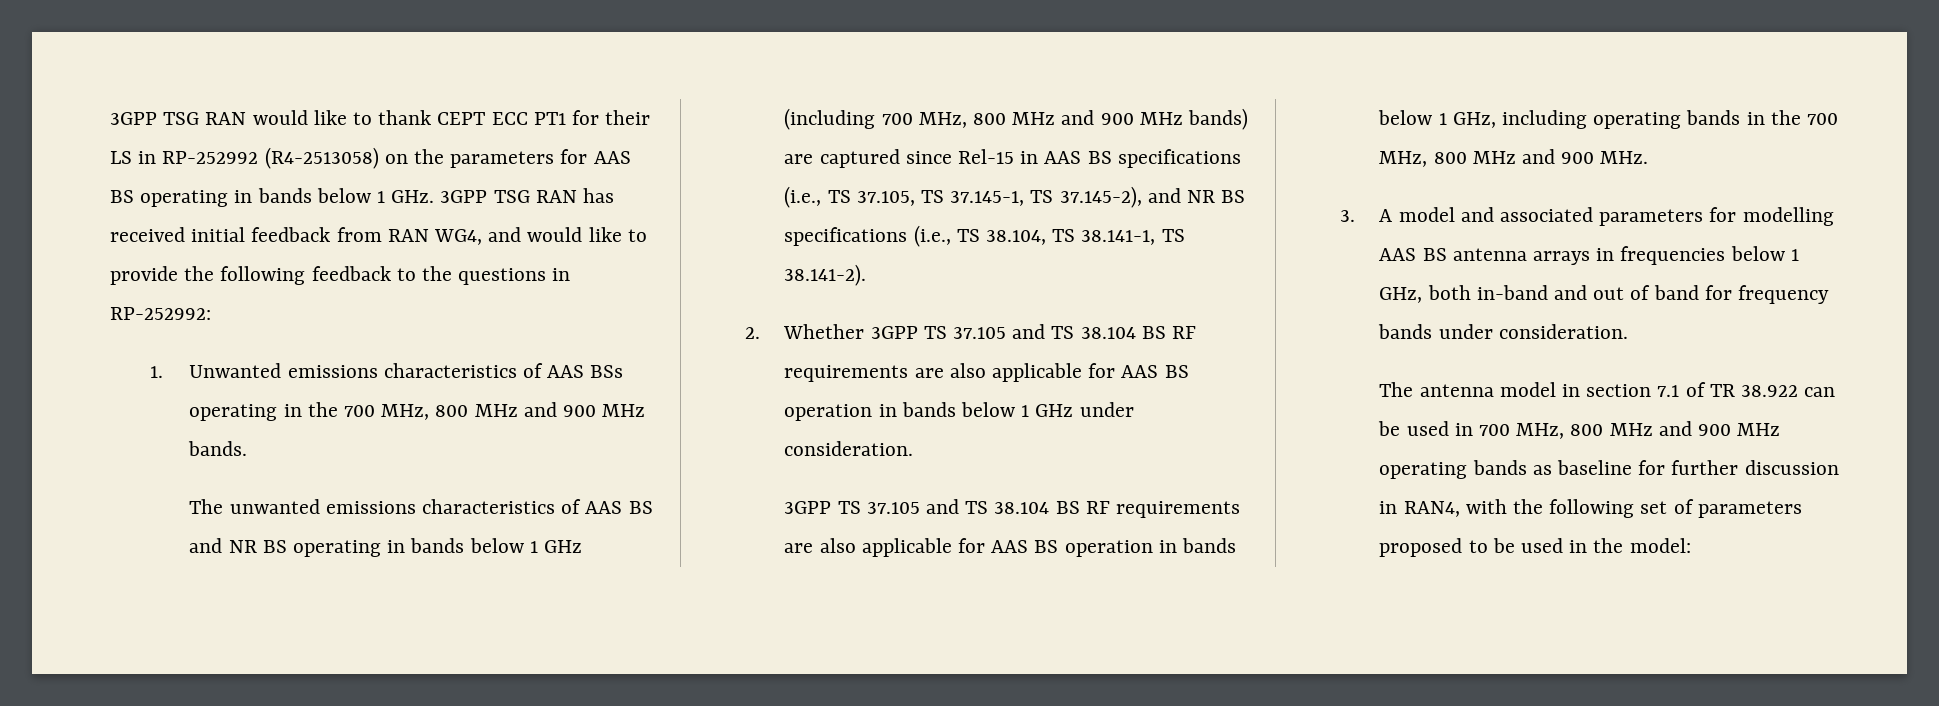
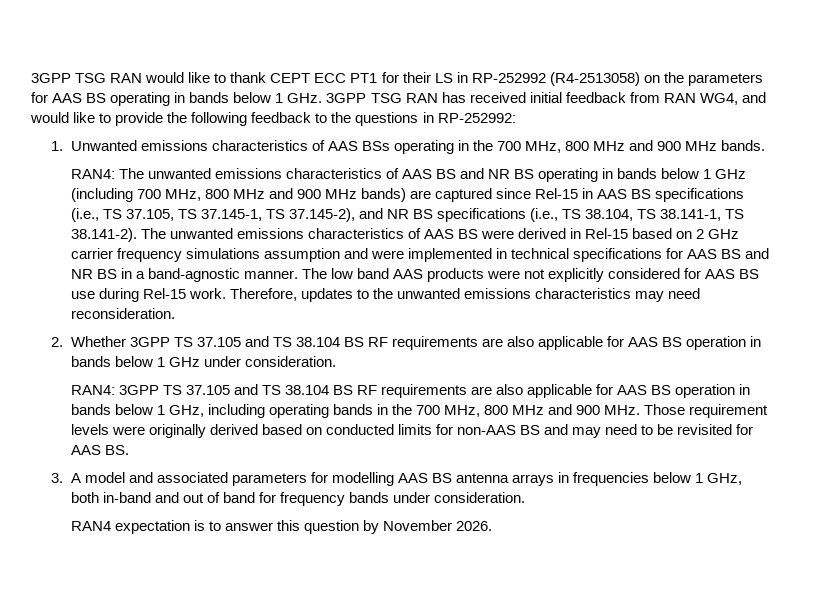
- The unwanted emissions characteristics of AAS BS and NR BS operating in bands below 1 GHz (including 700 MHz, 800 MHz and 900 MHz bands) are captured since Rel-15 in AAS BS specifications (i.e., TS 37.105, TS 37.145-1, TS 37.145-2), and NR BS specifications (i.e., TS 38.104, TS 38.141-1, TS 38.141-2).
+ RAN4: The unwanted emissions characteristics of AAS BS and NR BS operating in bands below 1 GHz (including 700 MHz, 800 MHz and 900 MHz bands) are captured since Rel-15 in AAS BS specifications (i.e., TS 37.105, TS 37.145-1, TS 37.145-2), and NR BS specifications (i.e., TS 38.104, TS 38.141-1, TS 38.141-2). The unwanted emissions characteristics of AAS BS were derived in Rel-15 based on 2 GHz carrier frequency simulations assumption and were implemented in technical specifications for AAS BS and NR BS in a band-agnostic manner. The low band AAS products were not explicitly considered for AAS BS use during Rel-15 work. Therefore, updates to the unwanted emissions characteristics may need reconsideration.
- 3GPP TS 37.105 and TS 38.104 BS RF requirements are also applicable for AAS BS operation in bands below 1 GHz, including operating bands in the 700 MHz, 800 MHz and 900 MHz.
+ RAN4: 3GPP TS 37.105 and TS 38.104 BS RF requirements are also applicable for AAS BS operation in bands below 1 GHz, including operating bands in the 700 MHz, 800 MHz and 900 MHz. Those requirement levels were originally derived based on conducted limits for non-AAS BS and may need to be revisited for AAS BS.
- The antenna model in section 7.1 of TR 38.922 can be used in 700 MHz, 800 MHz and 900 MHz operating bands as baseline for further discussion in RAN4, with the following set of parameters proposed to be used in the model:
+ RAN4 expectation is to answer this question by November 2026.

